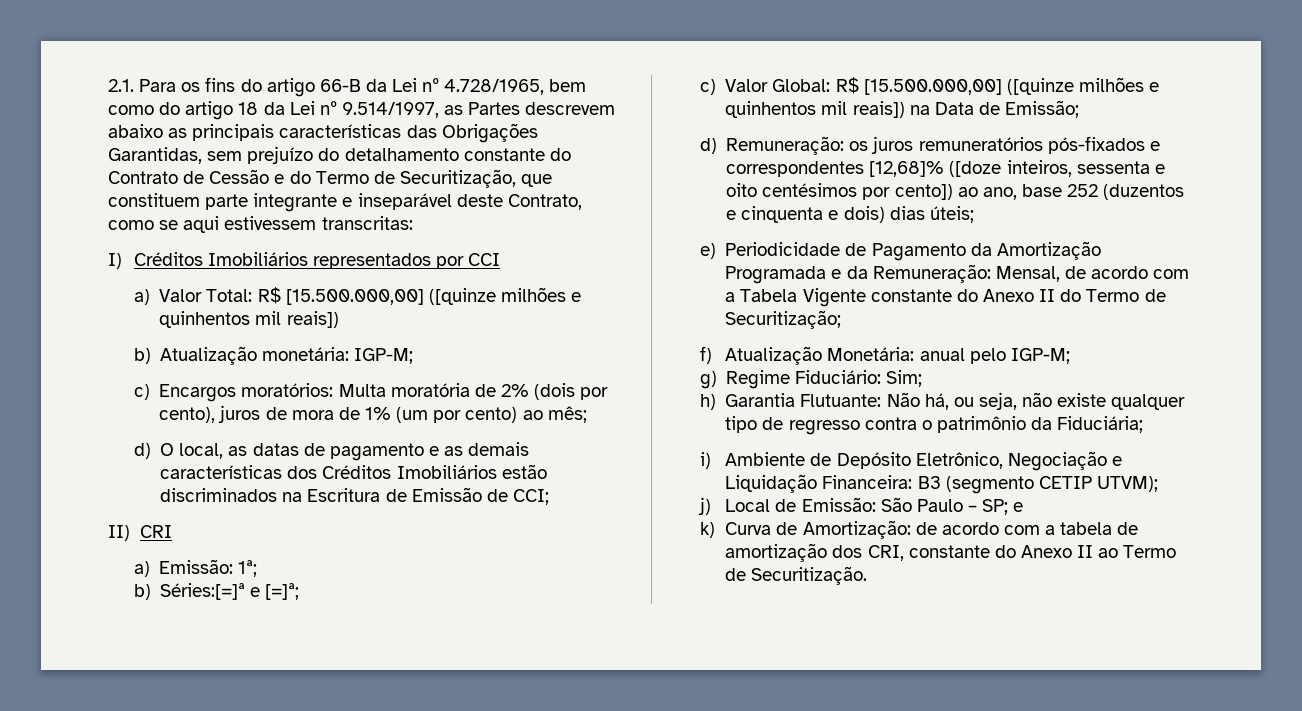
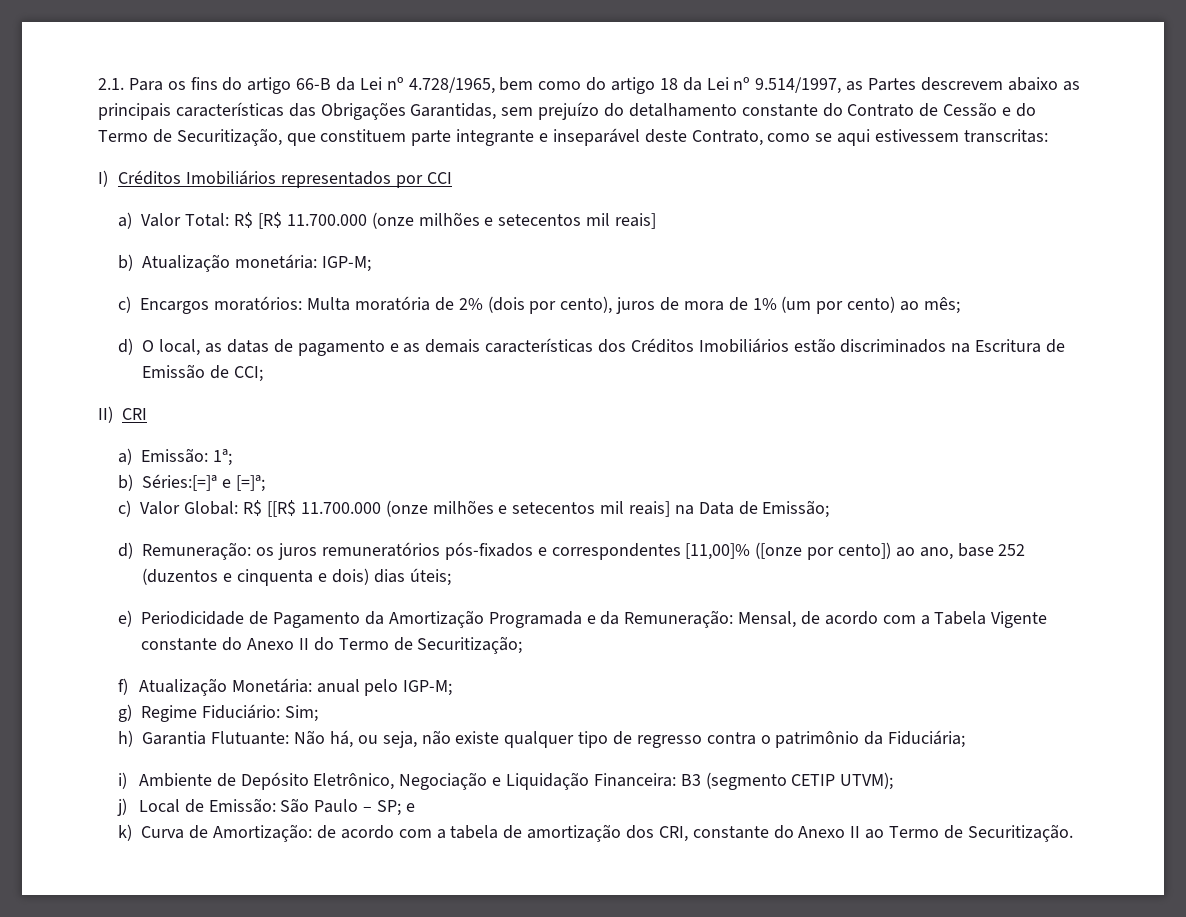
- a) Valor Total: R$ [15.500.000,00] ([quinze milhões e quinhentos mil reais])
+ a) Valor Total: R$ [R$ 11.700.000 (onze milhões e setecentos mil reais]
- c) Valor Global: R$ [15.500.000,00] ([quinze milhões e quinhentos mil reais]) na Data de Emissão;
+ c) Valor Global: R$ [[R$ 11.700.000 (onze milhões e setecentos mil reais] na Data de Emissão;
- d) Remuneração: os juros remuneratórios pós-fixados e correspondentes [12,68]% ([doze inteiros, sessenta e oito centésimos por cento]) ao ano, base 252 (duzentos e cinquenta e dois) dias úteis;
+ d) Remuneração: os juros remuneratórios pós-fixados e correspondentes [11,00]% ([onze por cento]) ao ano, base 252 (duzentos e cinquenta e dois) dias úteis;

